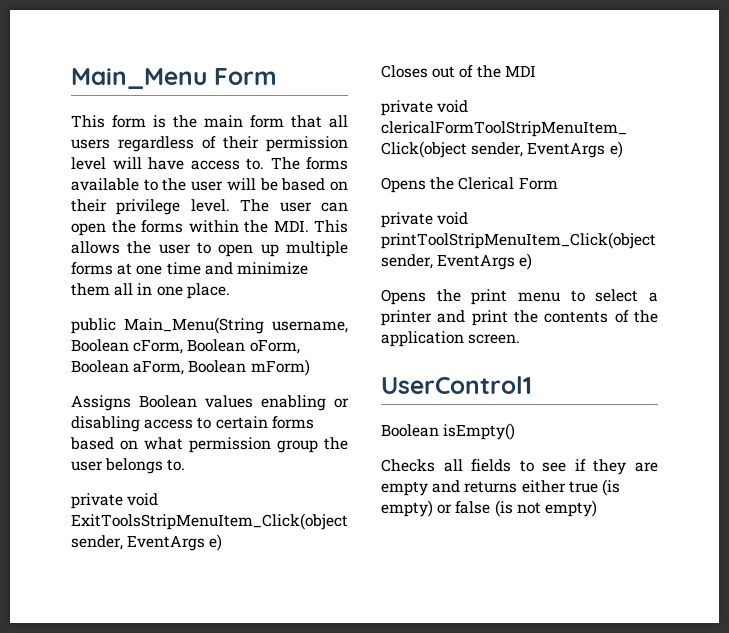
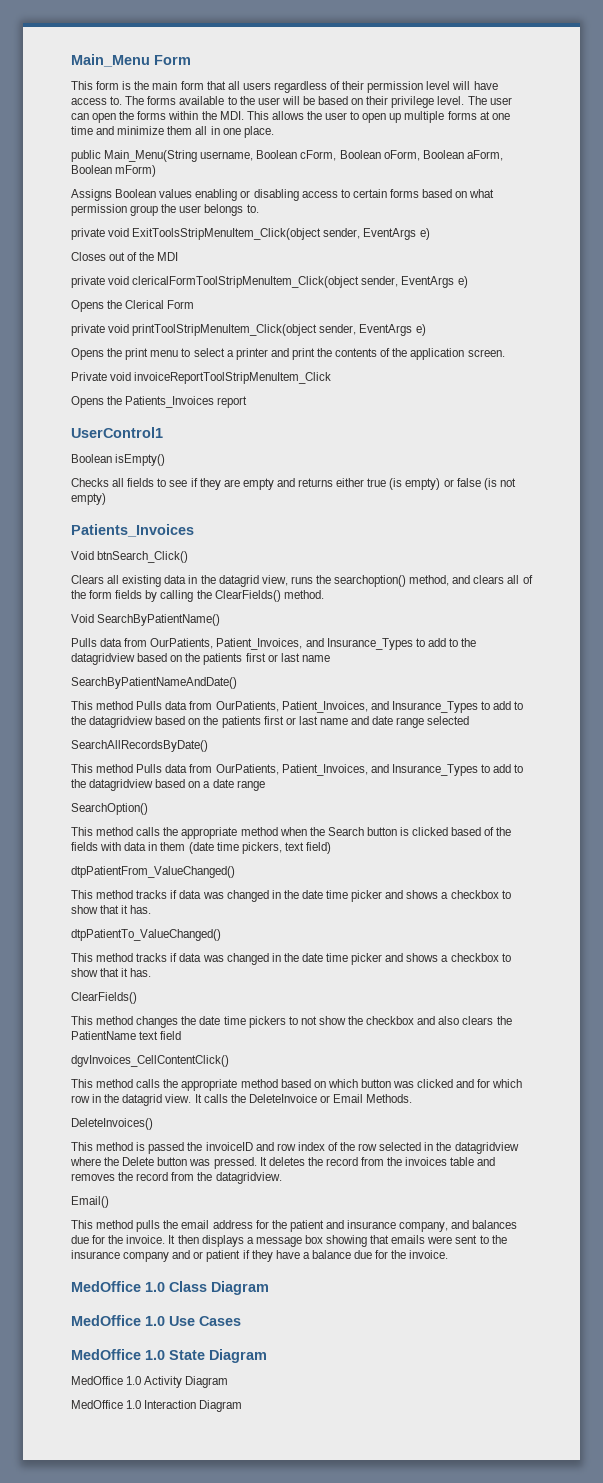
+ Private void invoiceReportToolStripMenuItem_Click
+ Opens the Patients_Invoices report
  Checks all fields to see if they are empty and returns either true (is empty) or false (is not empty)
+ Patients_Invoices
+ Void btnSearch_Click()
+ Clears all existing data in the datagrid view, runs the searchoption() method, and clears all of the form fields by calling the ClearFields() method.
+ Void SearchByPatientName()
+ Pulls data from OurPatients, Patient_Invoices, and Insurance_Types to add to the datagridview based on the patients first or last name
+ SearchByPatientNameAndDate()
+ This method Pulls data from OurPatients, Patient_Invoices, and Insurance_Types to add to the datagridview based on the patients first or last name and date range selected
+ SearchAllRecordsByDate()
+ This method Pulls data from OurPatients, Patient_Invoices, and Insurance_Types to add to the datagridview based on a date range
+ SearchOption()
+ This method calls the appropriate method when the Search button is clicked based of the fields with data in them (date time pickers, text field)
+ dtpPatientFrom_ValueChanged()
+ This method tracks if data was changed in the date time picker and shows a checkbox to show that it has.
+ dtpPatientTo_ValueChanged()
+ This method tracks if data was changed in the date time picker and shows a checkbox to show that it has.
+ ClearFields()
+ This method changes the date time pickers to not show the checkbox and also clears the PatientName text field
+ dgvInvoices_CellContentClick()
+ This method calls the appropriate method based on which button was clicked and for which row in the datagrid view. It calls the DeleteInvoice or Email Methods.
+ DeleteInvoices()
+ This method is passed the invoiceID and row index of the row selected in the datagridview where the Delete button was pressed. It deletes the record from the invoices table and removes the record from the datagridview.
+ Email()
+ This method pulls the email address for the patient and insurance company, and balances due for the invoice. It then displays a message box showing that emails were sent to the insurance company and or patient if they have a balance due for the invoice.
+ MedOffice 1.0 Class Diagram
+ MedOffice 1.0 Use Cases
+ MedOffice 1.0 State Diagram
+ MedOffice 1.0 Activity Diagram
+ MedOffice 1.0 Interaction Diagram

